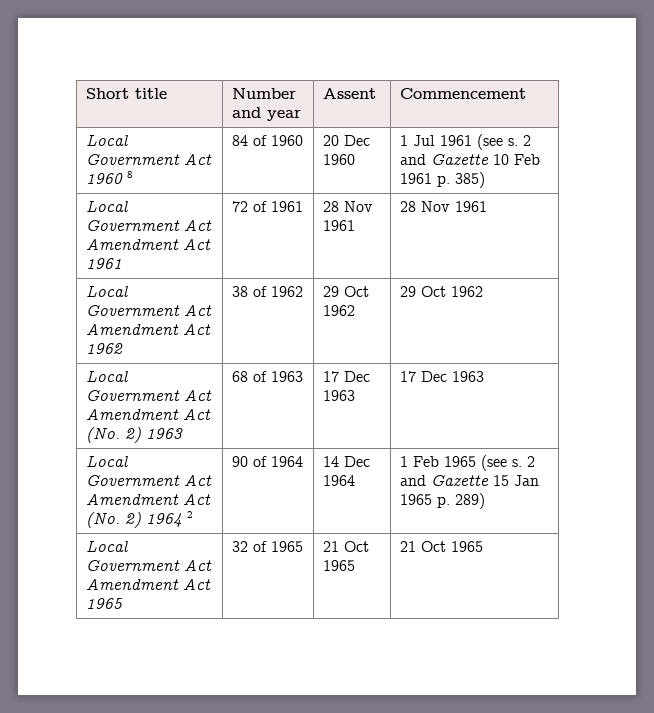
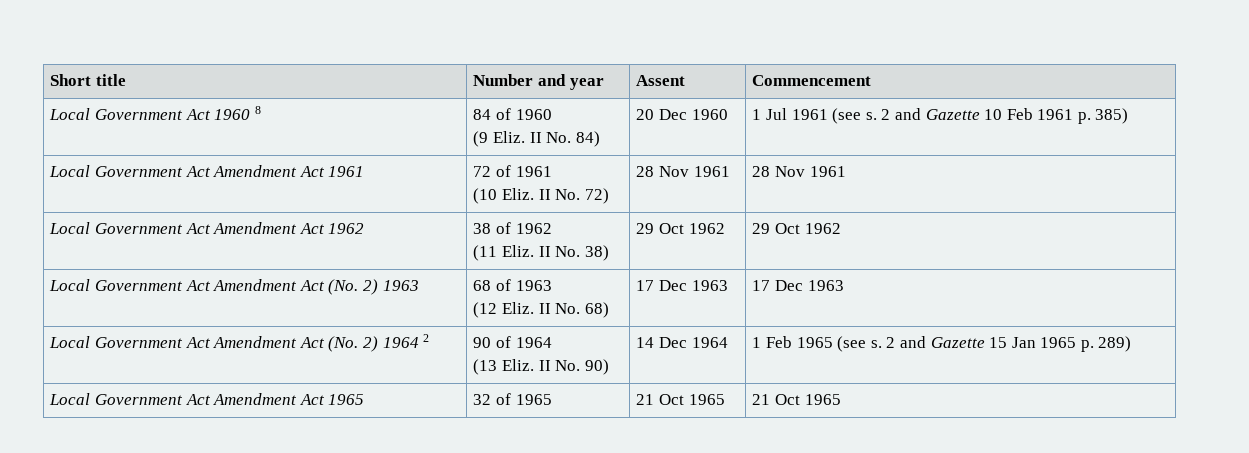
- Local Government Act 1960 8 | 84 of 1960 | 20 Dec 1960 | 1 Jul 1961 (see s. 2 and Gazette 10 Feb 1961 p. 385)
+ Local Government Act 1960 8 | 84 of 1960
+ (9 Eliz. II No. 84) | 20 Dec 1960 | 1 Jul 1961 (see s. 2 and Gazette 10 Feb 1961 p. 385)
- Local Government Act Amendment Act 1961 | 72 of 1961 | 28 Nov 1961 | 28 Nov 1961
+ Local Government Act Amendment Act 1961 | 72 of 1961
+ (10 Eliz. II No. 72) | 28 Nov 1961 | 28 Nov 1961
- Local Government Act Amendment Act 1962 | 38 of 1962 | 29 Oct 1962 | 29 Oct 1962
+ Local Government Act Amendment Act 1962 | 38 of 1962
+ (11 Eliz. II No. 38) | 29 Oct 1962 | 29 Oct 1962
- Local Government Act Amendment Act (No. 2) 1963 | 68 of 1963 | 17 Dec 1963 | 17 Dec 1963
+ Local Government Act Amendment Act (No. 2) 1963 | 68 of 1963
+ (12 Eliz. II No. 68) | 17 Dec 1963 | 17 Dec 1963
- Local Government Act Amendment Act (No. 2) 1964 2 | 90 of 1964 | 14 Dec 1964 | 1 Feb 1965 (see s. 2 and Gazette 15 Jan 1965 p. 289)
+ Local Government Act Amendment Act (No. 2) 1964 2 | 90 of 1964
+ (13 Eliz. II No. 90) | 14 Dec 1964 | 1 Feb 1965 (see s. 2 and Gazette 15 Jan 1965 p. 289)

